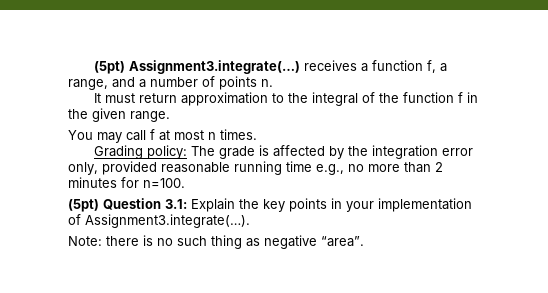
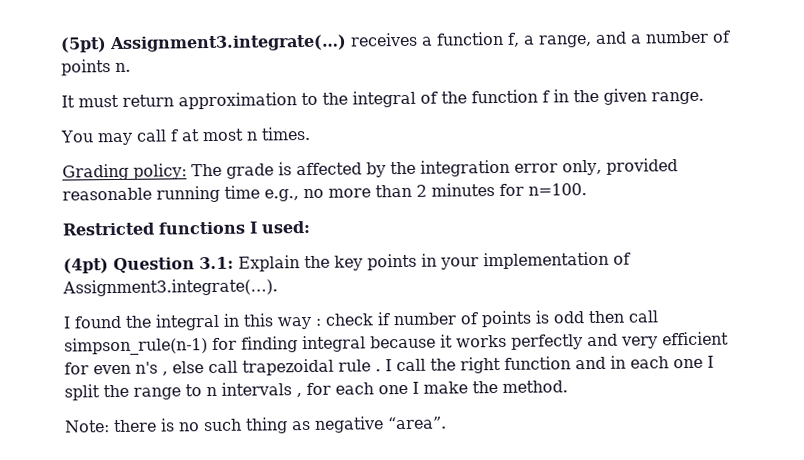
- (5pt) Question 3.1: Explain the key points in your implementation of Assignment3.integrate(…).
+ Restricted functions I used:
+ (4pt) Question 3.1: Explain the key points in your implementation of Assignment3.integrate(…).
+ I found the integral in this way : check if number of points is odd then call simpson_rule(n-1) for finding integral because it works perfectly and very efficient for even n's , else call trapezoidal rule . I call the right function and in each one I split the range to n intervals , for each one I make the method.

